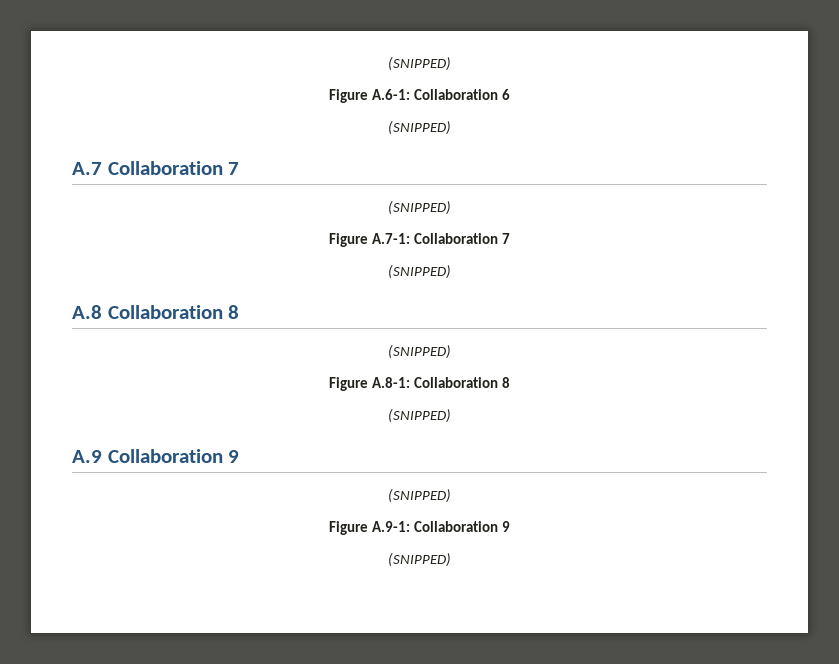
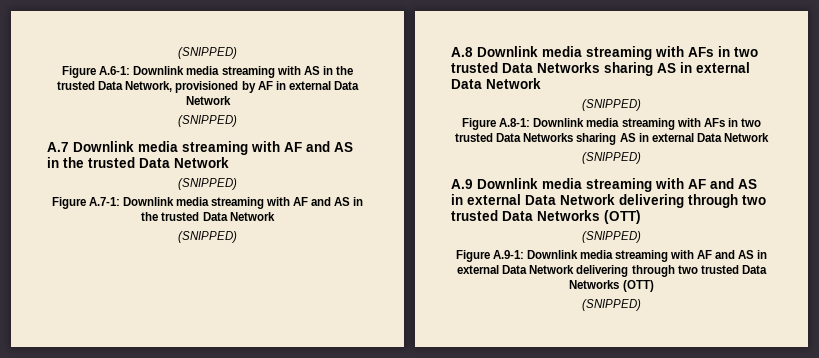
- Figure A.6-1: Collaboration 6
+ Figure A.6-1: Downlink media streaming with AS in the trusted Data Network, provisioned by AF in external Data Network
  (SNIPPED)
- A.7 Collaboration 7
+ A.7 Downlink media streaming with AF and AS in the trusted Data Network
  (SNIPPED)
- Figure A.7-1: Collaboration 7
+ Figure A.7-1: Downlink media streaming with AF and AS in the trusted Data Network
  (SNIPPED)
- A.8 Collaboration 8
+ A.8 Downlink media streaming with AFs in two trusted Data Networks sharing AS in external Data Network
  (SNIPPED)
- Figure A.8-1: Collaboration 8
+ Figure A.8-1: Downlink media streaming with AFs in two trusted Data Networks sharing AS in external Data Network
  (SNIPPED)
- A.9 Collaboration 9
+ A.9 Downlink media streaming with AF and AS in external Data Network delivering through two trusted Data Networks (OTT)
  (SNIPPED)
- Figure A.9-1: Collaboration 9
+ Figure A.9-1: Downlink media streaming with AF and AS in external Data Network delivering through two trusted Data Networks (OTT)

